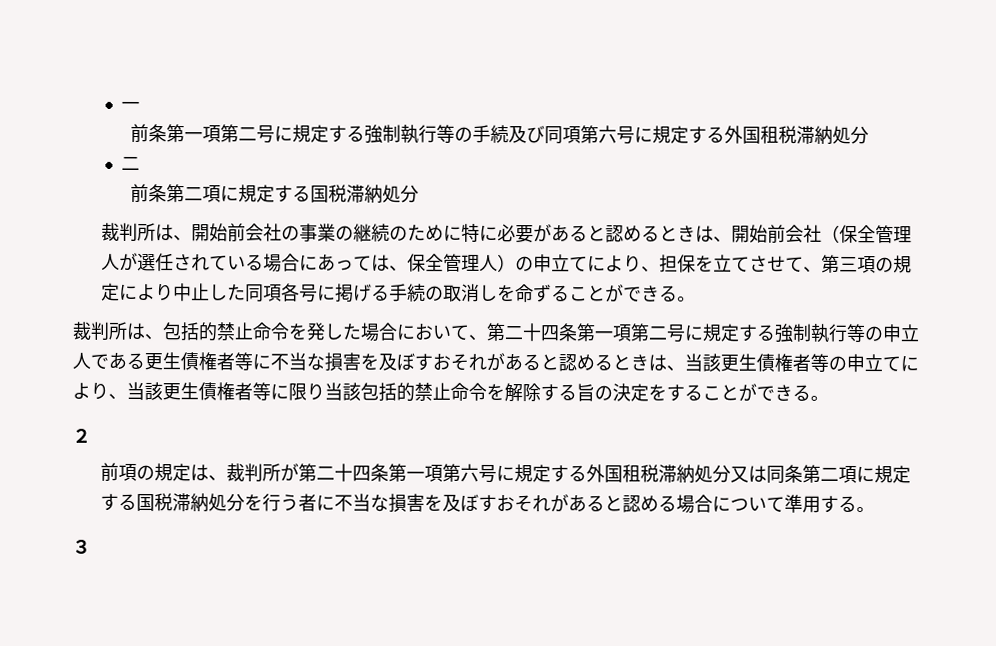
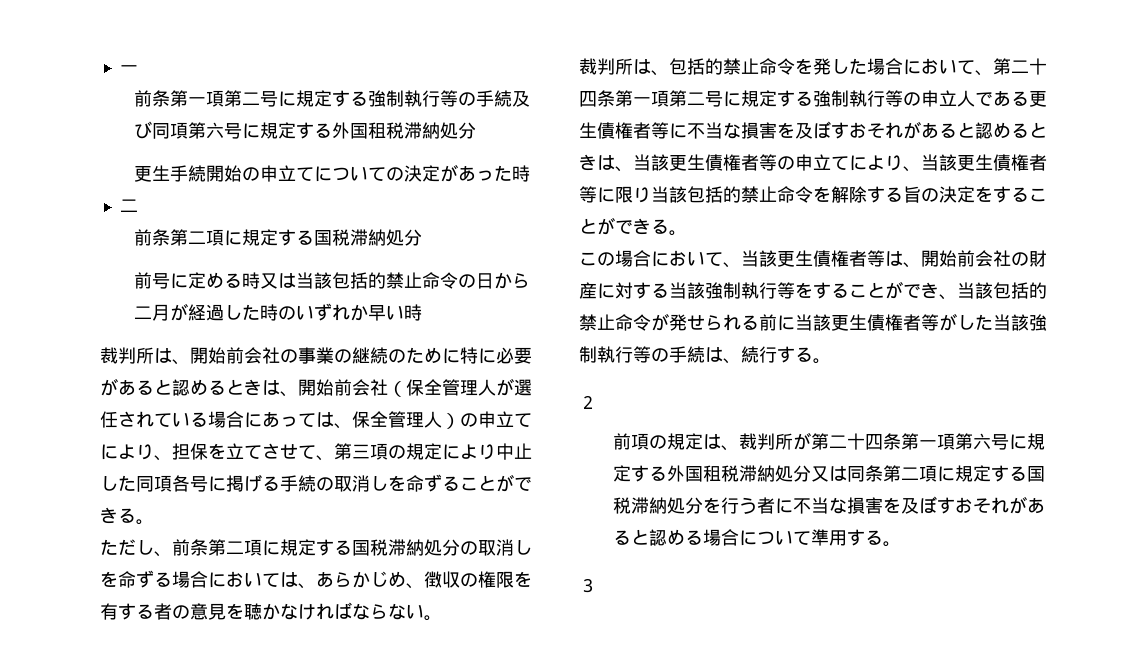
+ 更生手続開始の申立てについての決定があった時
+ 前号に定める時又は当該包括的禁止命令の日から二月が経過した時のいずれか早い時
+ ただし、前条第二項に規定する国税滞納処分の取消しを命ずる場合においては、あらかじめ、徴収の権限を有する者の意見を聴かなければならない。
+ この場合において、当該更生債権者等は、開始前会社の財産に対する当該強制執行等をすることができ、当該包括的禁止命令が発せられる前に当該更生債権者等がした当該強制執行等の手続は、続行する。

